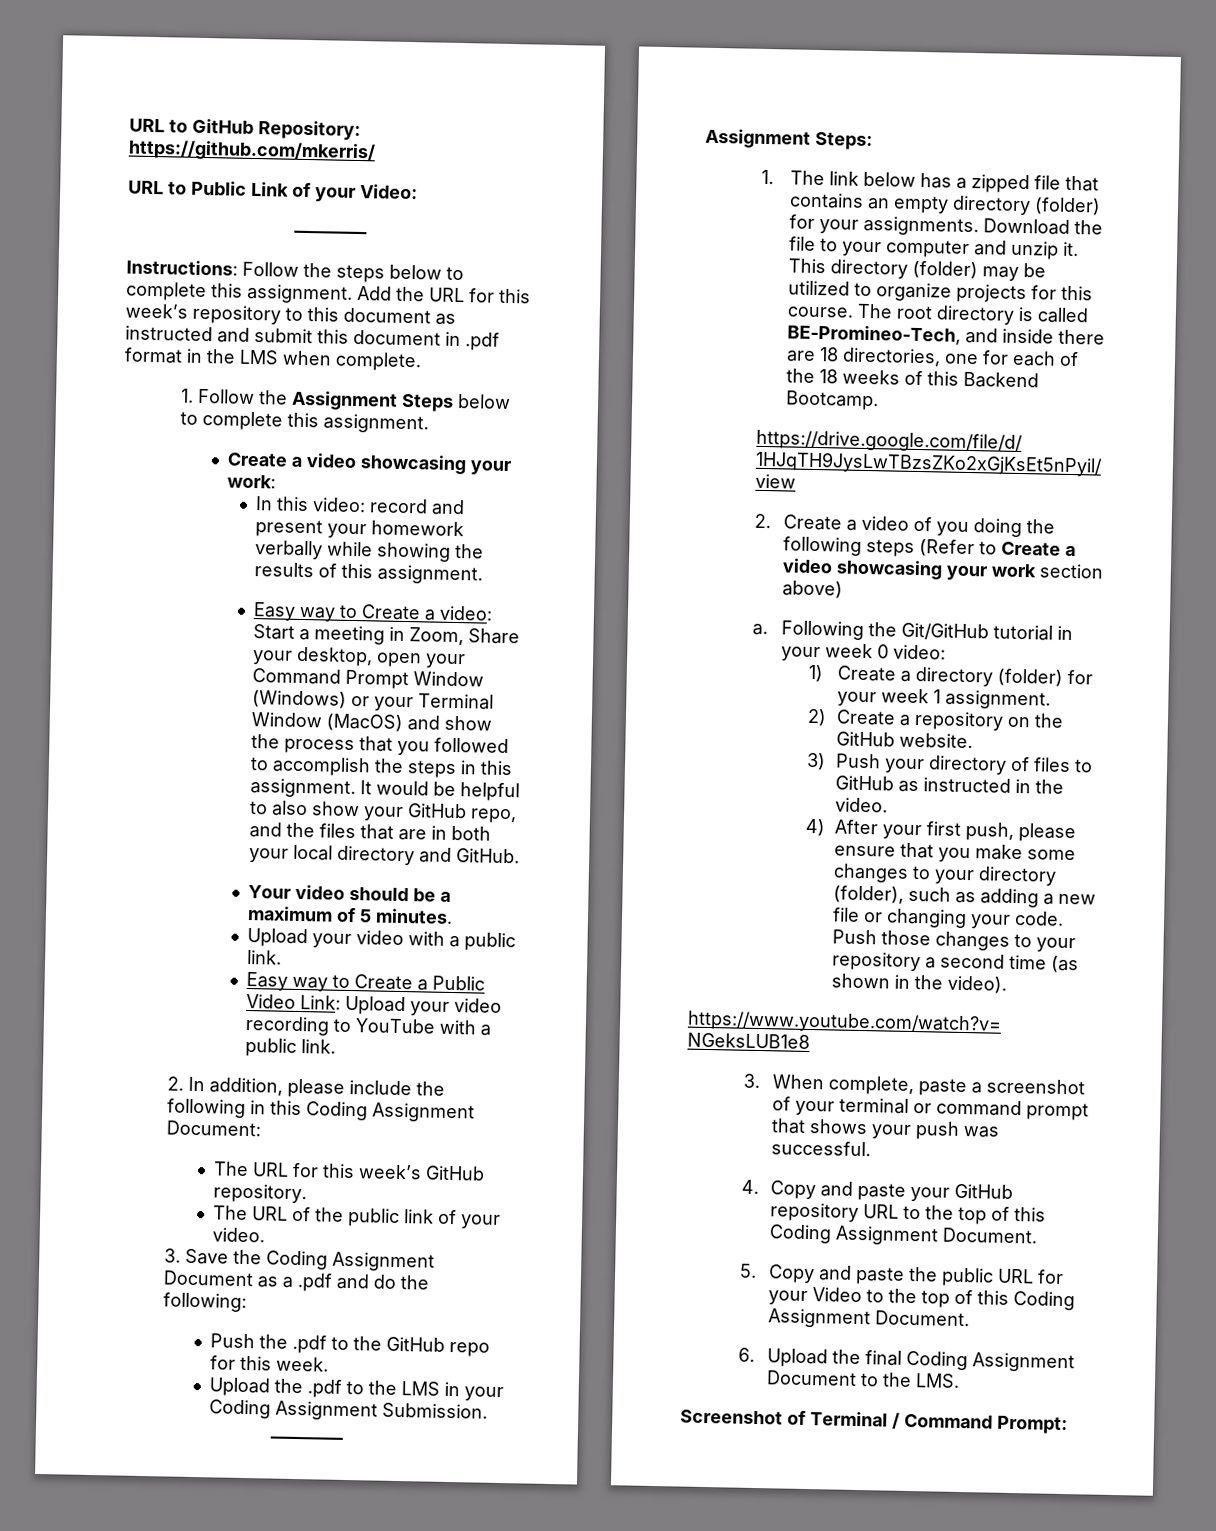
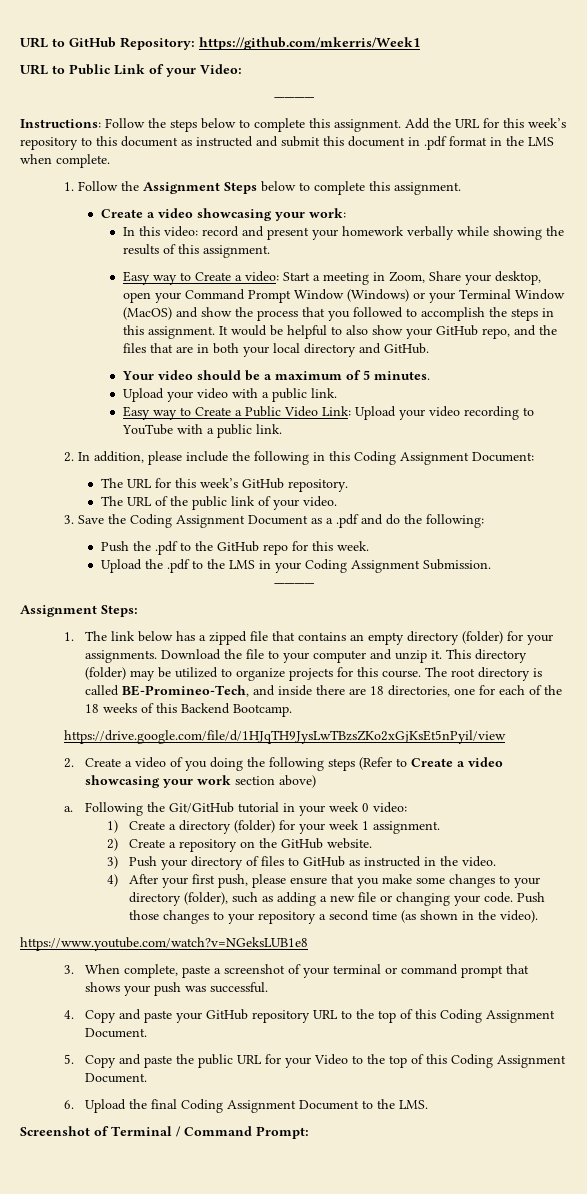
- URL to GitHub Repository: https://github.com/mkerris/
+ URL to GitHub Repository: https://github.com/mkerris/Week1

